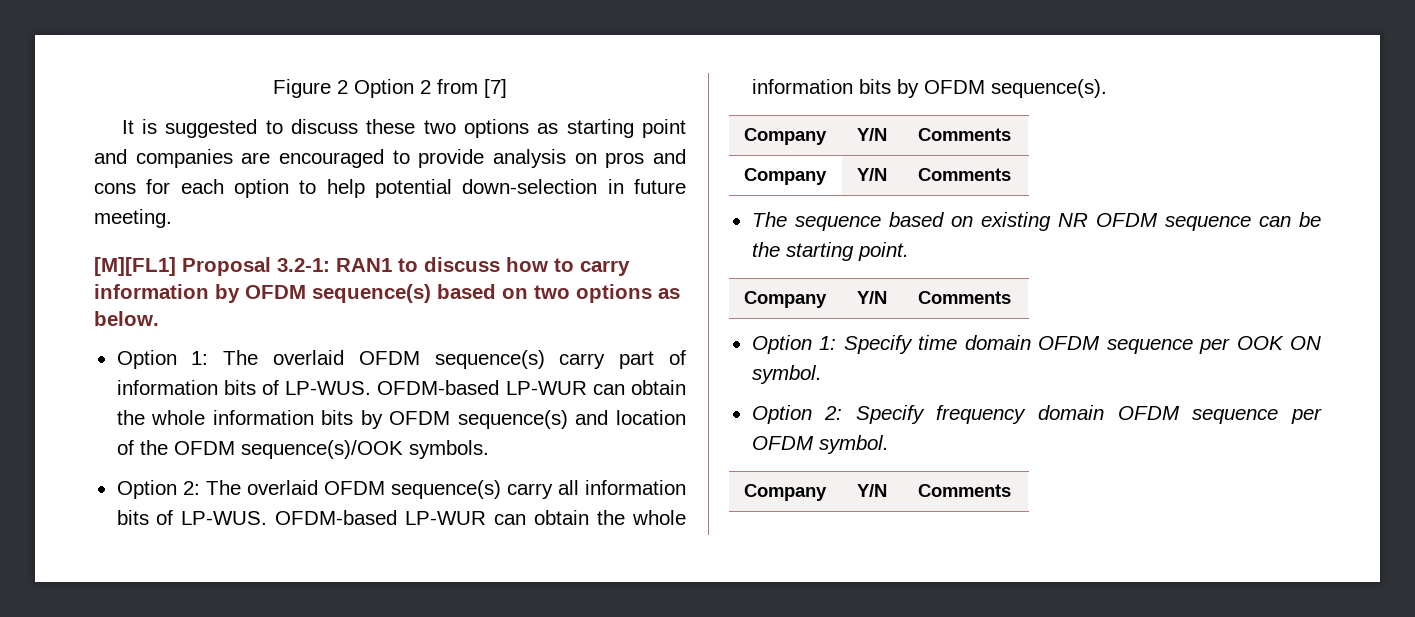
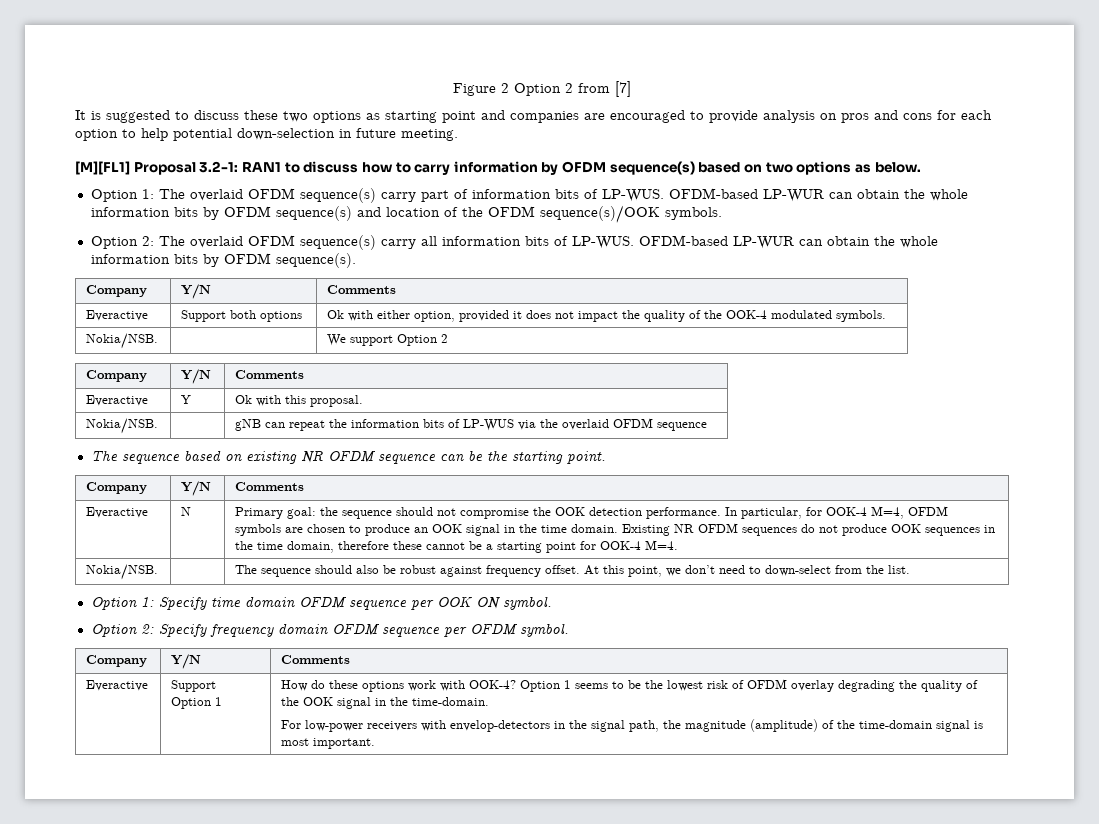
  OFDM-based LP-WUR can obtain the whole information bits by OFDM sequence(s).
  Company | Y/N | Comments
+ Everactive | Support both options | Ok with either option, provided it does not impact the quality of the OOK-4 modulated symbols.
+ Nokia/NSB. | | We support Option 2
  Company | Y/N | Comments
+ Everactive | Y | Ok with this proposal.
+ Nokia/NSB. | | gNB can repeat the information bits of LP-WUS via the overlaid OFDM sequence
+ Everactive | N | Primary goal: the sequence should not compromise the OOK detection performance. In particular, for OOK-4 M=4, OFDM symbols are chosen to produce an OOK signal in the time domain. Existing NR OFDM sequences do not produce OOK sequences in the time domain, therefore these cannot be a starting point for OOK-4 M=4.
+ Nokia/NSB. | | The sequence should also be robust against frequency offset. At this point, we don’t need to down-select from the list.
+ Everactive | Support Option 1 | How do these options work with OOK-4? Option 1 seems to be the lowest risk of OFDM overlay degrading the quality of the OOK signal in the time-domain.
+ For low-power receivers with envelop-detectors in the signal path, the magnitude (amplitude) of the time-domain signal is most important.

